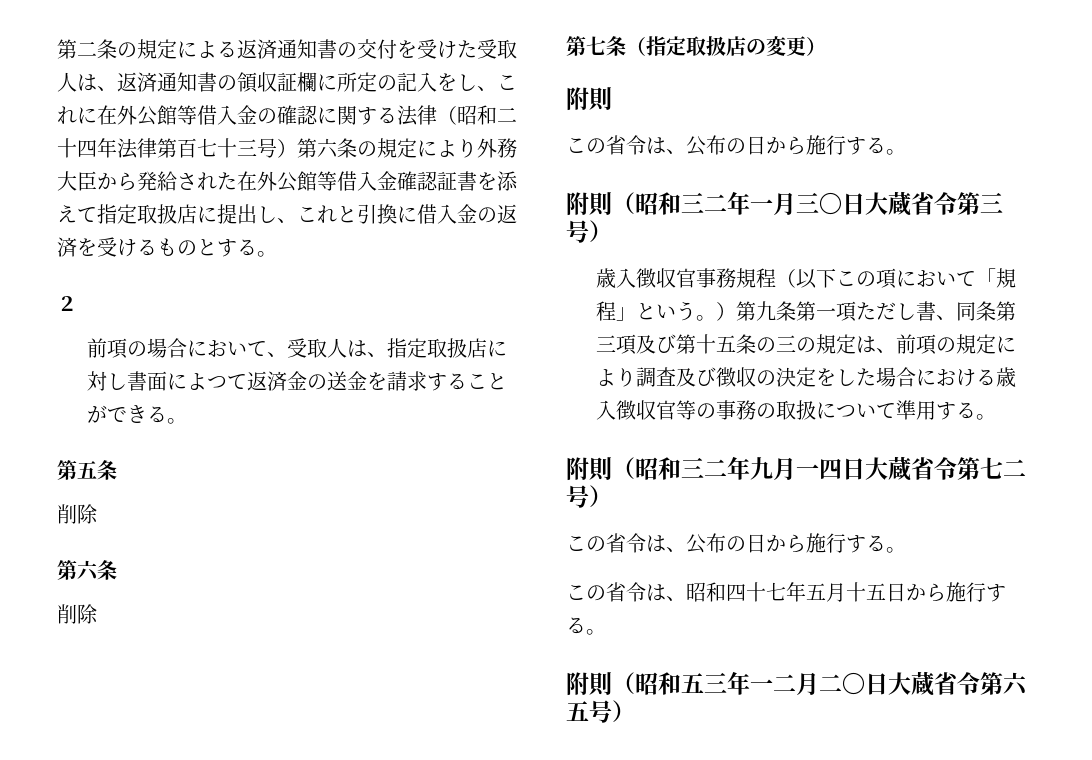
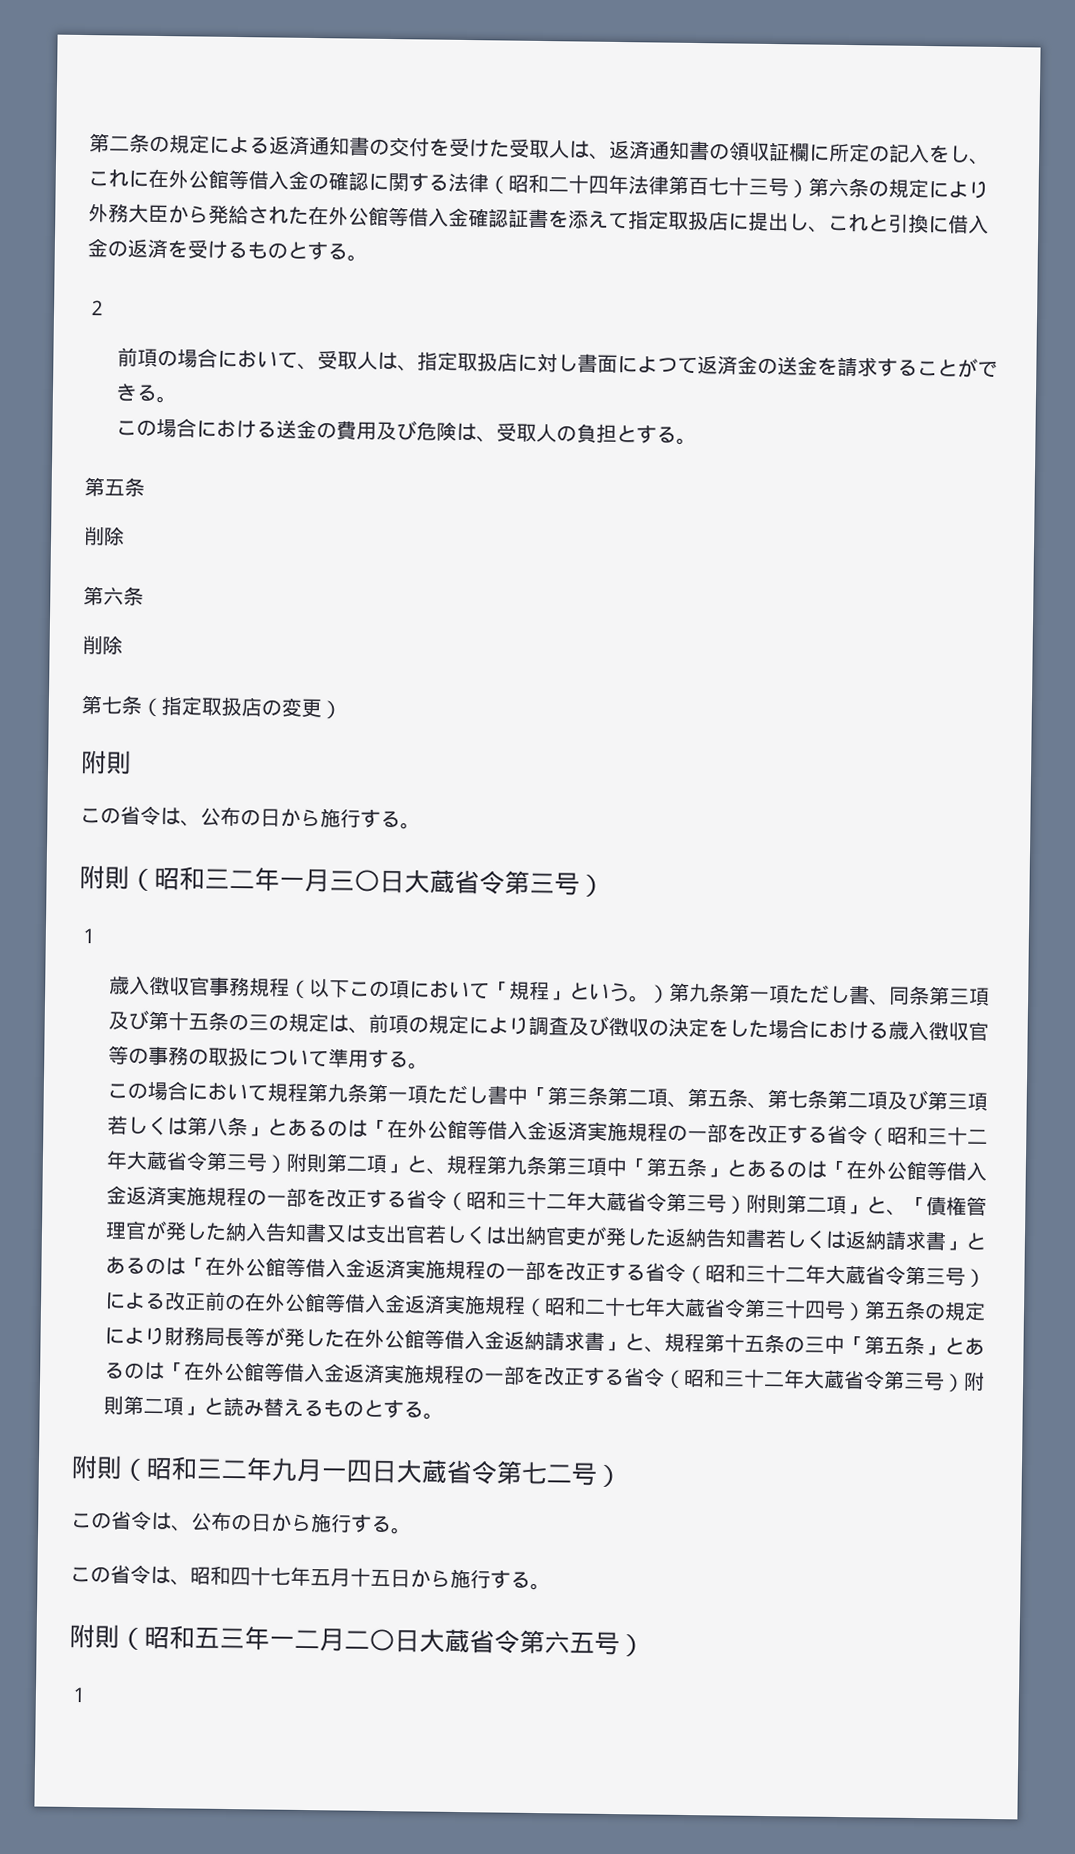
+ この場合における送金の費用及び危険は、受取人の負担とする。
  附則（昭和三二年一月三〇日大蔵省令第三号）
+ １
+ この場合において規程第九条第一項ただし書中「第三条第二項、第五条、第七条第二項及び第三項若しくは第八条」とあるのは「在外公館等借入金返済実施規程の一部を改正する省令（昭和三十二年大蔵省令第三号）附則第二項」と、規程第九条第三項中「第五条」とあるのは「在外公館等借入金返済実施規程の一部を改正する省令（昭和三十二年大蔵省令第三号）附則第二項」と、「債権管理官が発した納入告知書又は支出官若しくは出納官吏が発した返納告知書若しくは返納請求書」とあるのは「在外公館等借入金返済実施規程の一部を改正する省令（昭和三十二年大蔵省令第三号）による改正前の在外公館等借入金返済実施規程（昭和二十七年大蔵省令第三十四号）第五条の規定により財務局長等が発した在外公館等借入金返納請求書」と、規程第十五条の三中「第五条」とあるのは「在外公館等借入金返済実施規程の一部を改正する省令（昭和三十二年大蔵省令第三号）附則第二項」と読み替えるものとする。
  附則（昭和五三年一二月二〇日大蔵省令第六五号）
+ １

